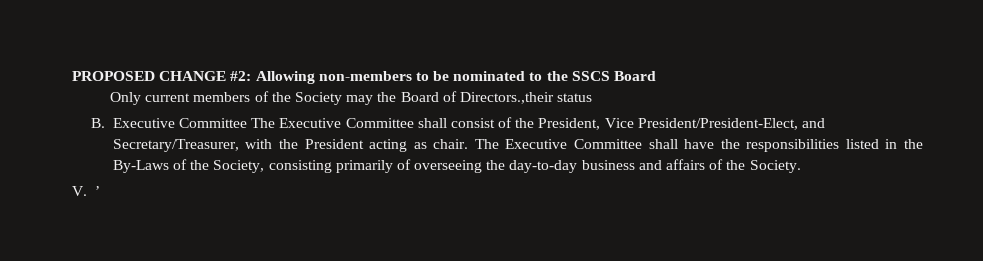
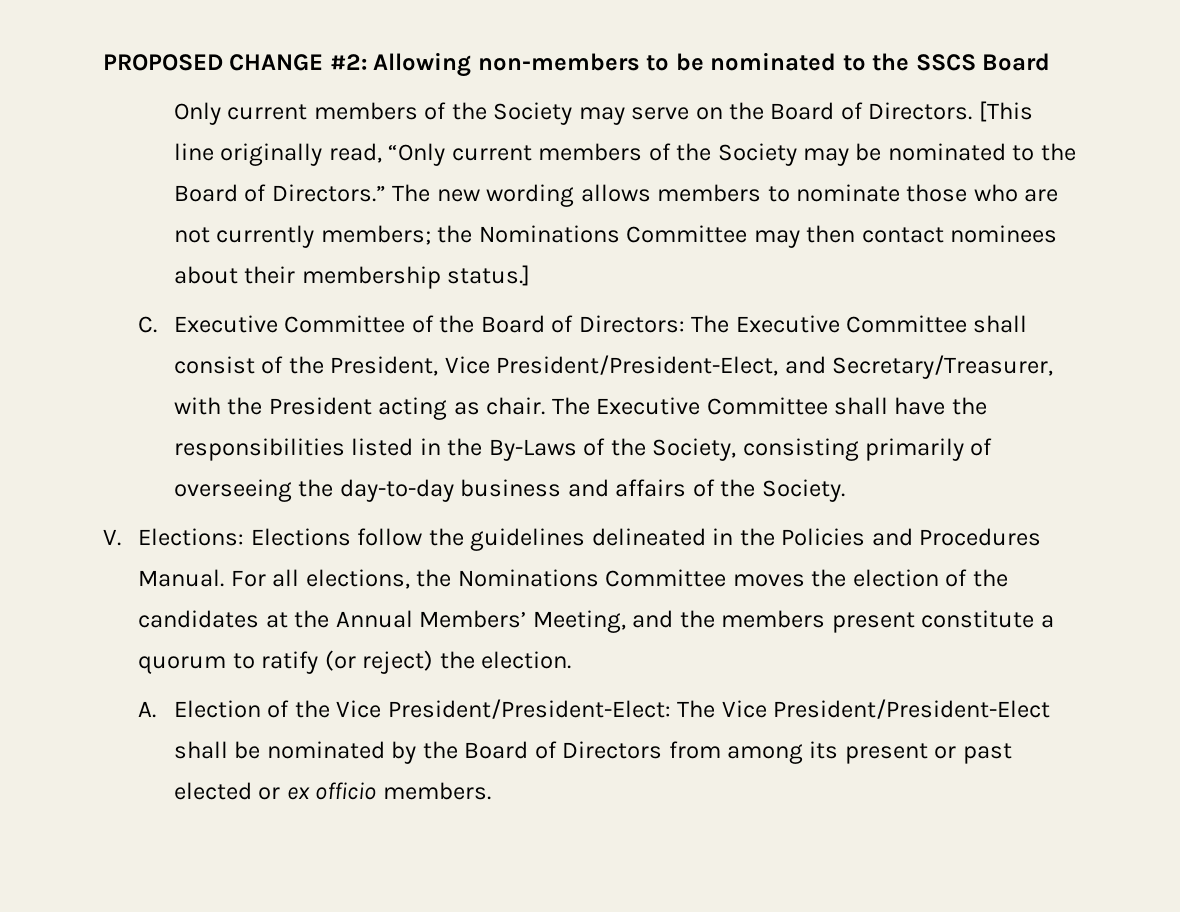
- Only current members of the Society may the Board of Directors.,their status
- B. Executive Committee The Executive Committee shall consist of the President, Vice President/President-Elect, and Secretary/Treasurer, with the President acting as chair.
+ Only current members of the Society may serve on the Board of Directors. [This line originally read, “Only current members of the Society may be nominated to the Board of Directors.” The new wording allows members to nominate those who are not currently members; the Nominations Committee may then contact nominees about their membership status.]
+ C. Executive Committee of the Board of Directors: The Executive Committee shall consist of the President, Vice President/President-Elect, and Secretary/Treasurer, with the President acting as chair.
- V. ’
+ V. Elections: Elections follow the guidelines delineated in the Policies and Procedures Manual. For all elections, the Nominations Committee moves the election of the candidates at the Annual Members’ Meeting, and the members present constitute a quorum to ratify (or reject) the election.
+ A. Election of the Vice President/President-Elect: The Vice President/President-Elect shall be nominated by the Board of Directors from among its present or past elected or ex officio members.

